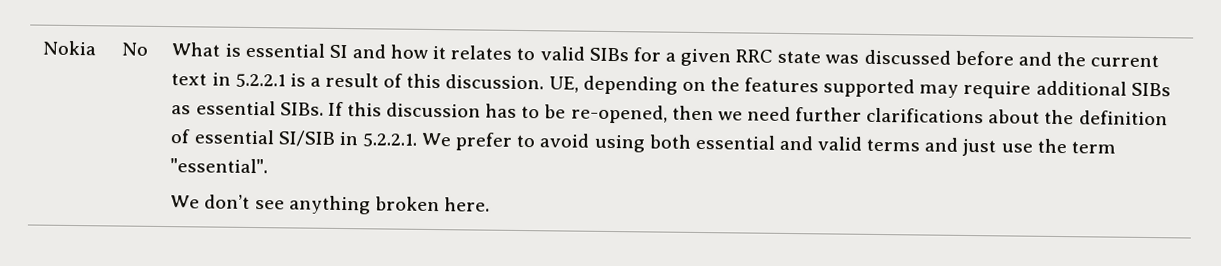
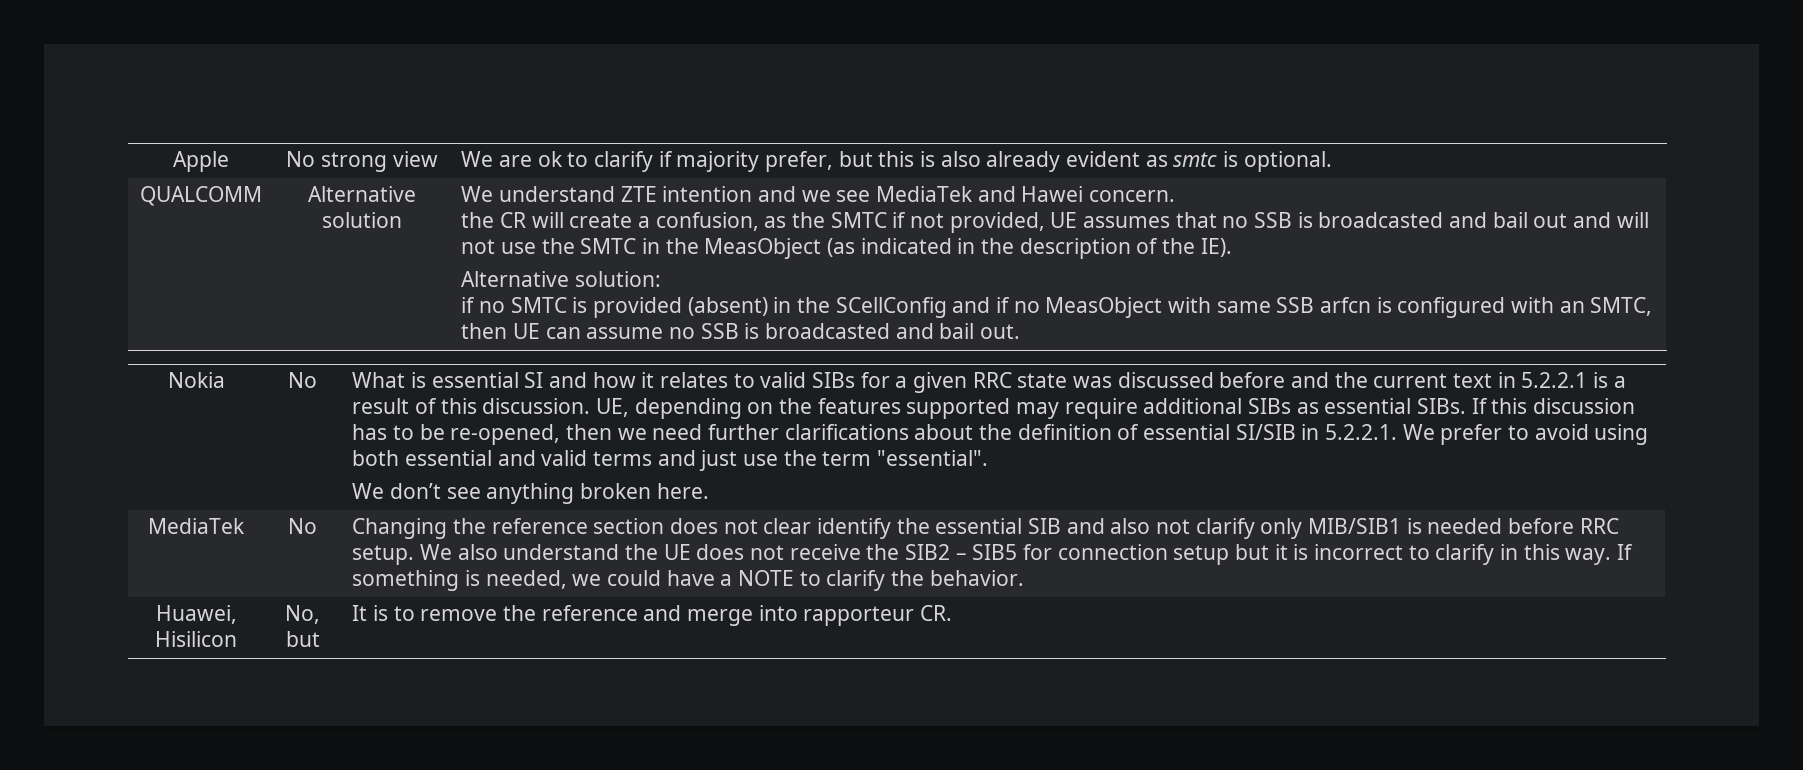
+ Apple | No strong view | We are ok to clarify if majority prefer, but this is also already evident as smtc is optional.
+ QUALCOMM | Alternative solution | We understand ZTE intention and we see MediaTek and Hawei concern.
+ the CR will create a confusion, as the SMTC if not provided, UE assumes that no SSB is broadcasted and bail out and will not use the SMTC in the MeasObject (as indicated in the description of the IE).
+ Alternative solution:
+ if no SMTC is provided (absent) in the SCellConfig and if no MeasObject with same SSB arfcn is configured with an SMTC, then UE can assume no SSB is broadcasted and bail out.
+ MediaTek | No | Changing the reference section does not clear identify the essential SIB and also not clarify only MIB/SIB1 is needed before RRC setup. We also understand the UE does not receive the SIB2 – SIB5 for connection setup but it is incorrect to clarify in this way. If something is needed, we could have a NOTE to clarify the behavior.
+ Huawei, Hisilicon | No, but | It is to remove the reference and merge into rapporteur CR.

